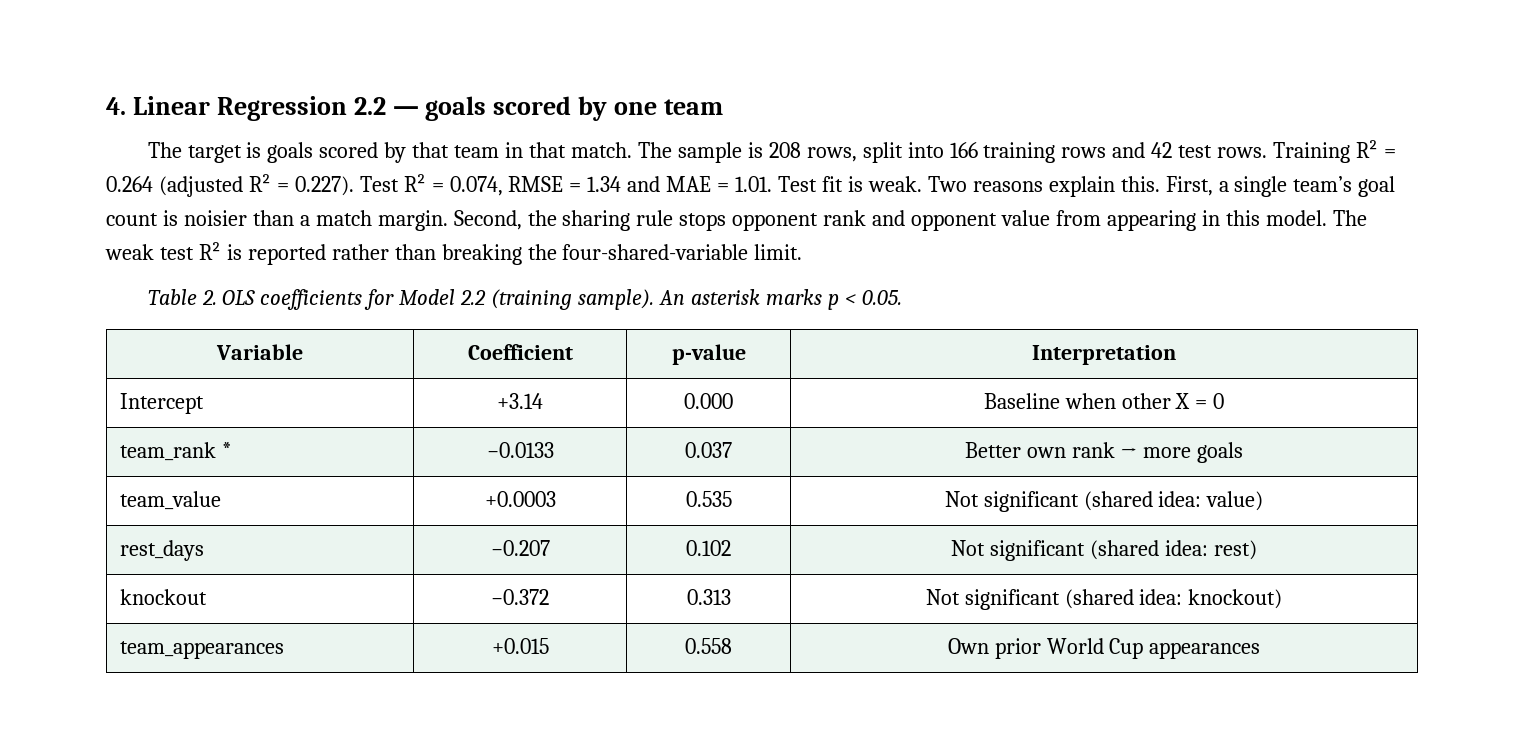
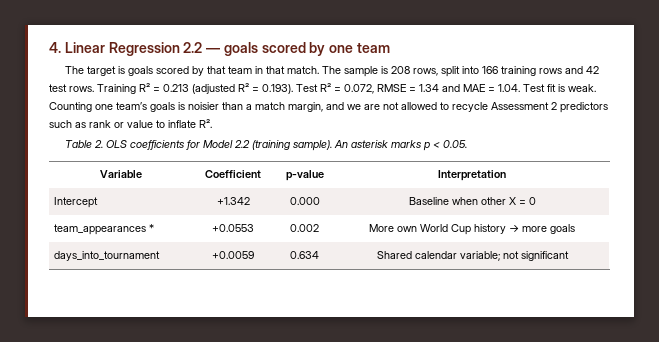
- Training R² = 0.264 (adjusted R² = 0.227). Test R² = 0.074, RMSE = 1.34 and MAE = 1.01. Test fit is weak.
+ Training R² = 0.213 (adjusted R² = 0.193). Test R² = 0.072, RMSE = 1.34 and MAE = 1.04. Test fit is weak.
- Two reasons explain this. First, a single team’s goal count is noisier than a match margin. Second, the sharing rule stops opponent rank and opponent value from appearing in this model. The weak test R² is reported rather than breaking the four-shared-variable limit.
+ Counting one team’s goals is noisier than a match margin, and we are not allowed to recycle Assessment 2 predictors such as rank or value to inflate R².
- Intercept | +3.14 | 0.000 | Baseline when other X = 0
+ Intercept | +1.342 | 0.000 | Baseline when other X = 0
- team_rank * | −0.0133 | 0.037 | Better own rank → more goals
- team_value | +0.0003 | 0.535 | Not significant (shared idea: value)
- rest_days | −0.207 | 0.102 | Not significant (shared idea: rest)
- knockout | −0.372 | 0.313 | Not significant (shared idea: knockout)
- team_appearances | +0.015 | 0.558 | Own prior World Cup appearances
+ team_appearances * | +0.0553 | 0.002 | More own World Cup history → more goals
+ days_into_tournament | +0.0059 | 0.634 | Shared calendar variable; not significant

